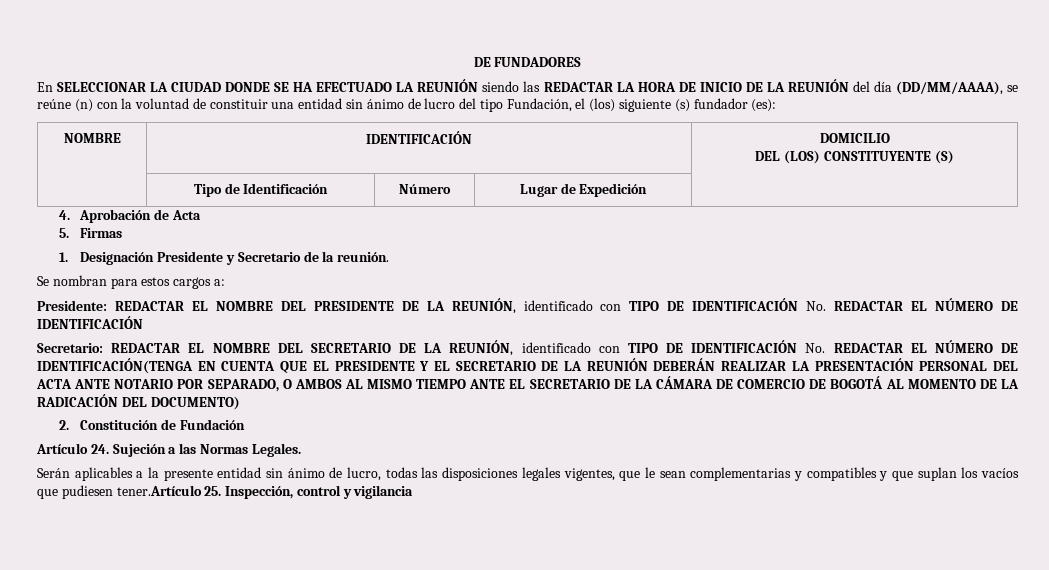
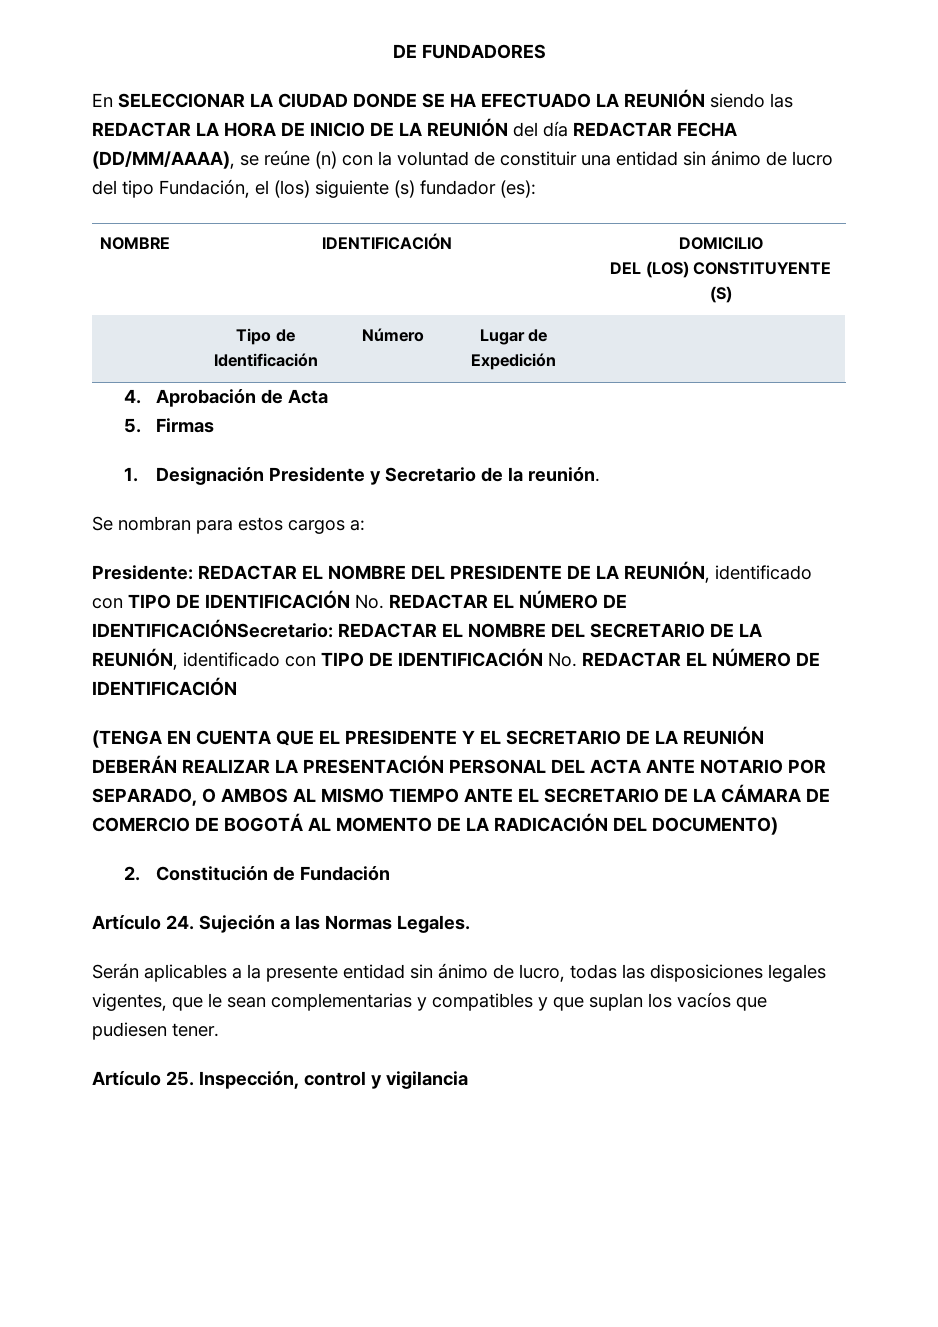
- En SELECCIONAR LA CIUDAD DONDE SE HA EFECTUADO LA REUNIÓN siendo las REDACTAR LA HORA DE INICIO DE LA REUNIÓN del día (DD/MM/AAAA), se reúne (n) con la voluntad de constituir una entidad sin ánimo de lucro del tipo Fundación, el (los) siguiente (s) fundador (es):
+ En SELECCIONAR LA CIUDAD DONDE SE HA EFECTUADO LA REUNIÓN siendo las REDACTAR LA HORA DE INICIO DE LA REUNIÓN del día REDACTAR FECHA (DD/MM/AAAA), se reúne (n) con la voluntad de constituir una entidad sin ánimo de lucro del tipo Fundación, el (los) siguiente (s) fundador (es):
- REDACTAR EL NOMBRE DEL PRESIDENTE DE LA REUNIÓN, identificado con TIPO DE IDENTIFICACIÓN No. REDACTAR EL NÚMERO DE IDENTIFICACIÓN
- Secretario:
+ REDACTAR EL NOMBRE DEL PRESIDENTE DE LA REUNIÓN, identificado con TIPO DE IDENTIFICACIÓN No. REDACTAR EL NÚMERO DE IDENTIFICACIÓNSecretario:
- REDACTAR EL NOMBRE DEL SECRETARIO DE LA REUNIÓN, identificado con TIPO DE IDENTIFICACIÓN No. REDACTAR EL NÚMERO DE IDENTIFICACIÓN(TENGA EN CUENTA QUE EL PRESIDENTE Y EL SECRETARIO DE LA REUNIÓN DEBERÁN REALIZAR LA PRESENTACIÓN PERSONAL DEL ACTA ANTE NOTARIO POR SEPARADO, O AMBOS AL MISMO TIEMPO ANTE EL SECRETARIO DE LA CÁMARA DE COMERCIO DE BOGOTÁ AL MOMENTO DE LA RADICACIÓN DEL DOCUMENTO)
+ REDACTAR EL NOMBRE DEL SECRETARIO DE LA REUNIÓN, identificado con TIPO DE IDENTIFICACIÓN No. REDACTAR EL NÚMERO DE IDENTIFICACIÓN
+ (TENGA EN CUENTA QUE EL PRESIDENTE Y EL SECRETARIO DE LA REUNIÓN DEBERÁN REALIZAR LA PRESENTACIÓN PERSONAL DEL ACTA ANTE NOTARIO POR SEPARADO, O AMBOS AL MISMO TIEMPO ANTE EL SECRETARIO DE LA CÁMARA DE COMERCIO DE BOGOTÁ AL MOMENTO DE LA RADICACIÓN DEL DOCUMENTO)
- Serán aplicables a la presente entidad sin ánimo de lucro, todas las disposiciones legales vigentes, que le sean complementarias y compatibles y que suplan los vacíos que pudiesen tener.Artículo 25. Inspección, control y vigilancia
+ Serán aplicables a la presente entidad sin ánimo de lucro, todas las disposiciones legales vigentes, que le sean complementarias y compatibles y que suplan los vacíos que pudiesen tener.
+ Artículo 25. Inspección, control y vigilancia

